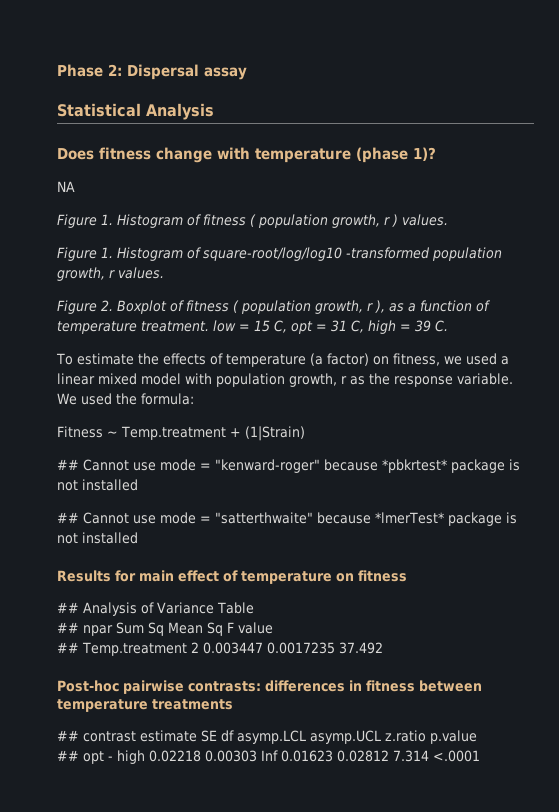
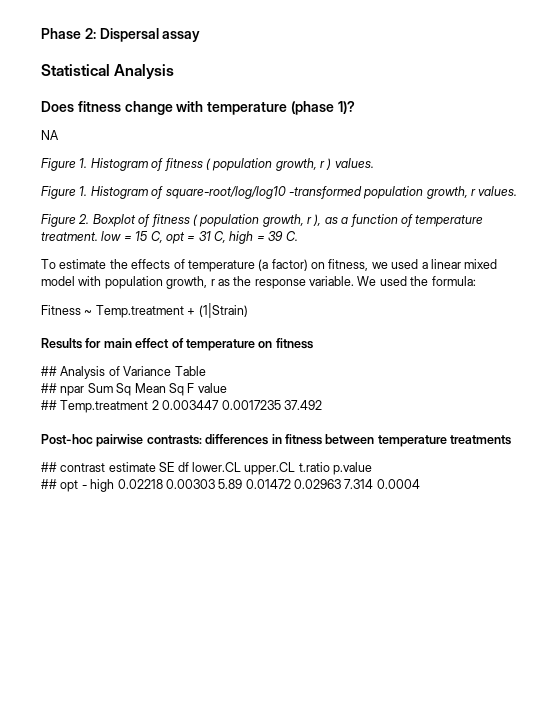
- ## Cannot use mode = "kenward-roger" because *pbkrtest* package is not installed
- ## Cannot use mode = "satterthwaite" because *lmerTest* package is not installed
- ## contrast estimate SE df asymp.LCL asymp.UCL z.ratio p.value
+ ## contrast estimate SE df lower.CL upper.CL t.ratio p.value
- ## opt - high 0.02218 0.00303 Inf 0.01623 0.02812 7.314 <.0001
+ ## opt - high 0.02218 0.00303 5.89 0.01472 0.02963 7.314 0.0004

